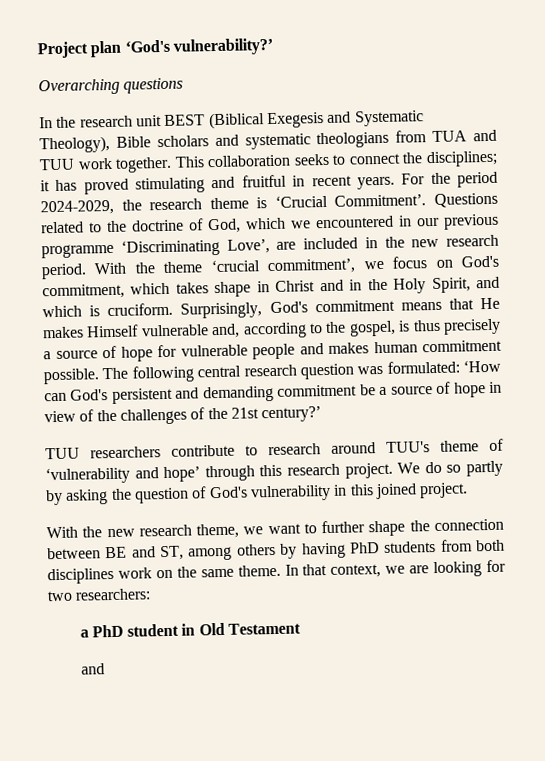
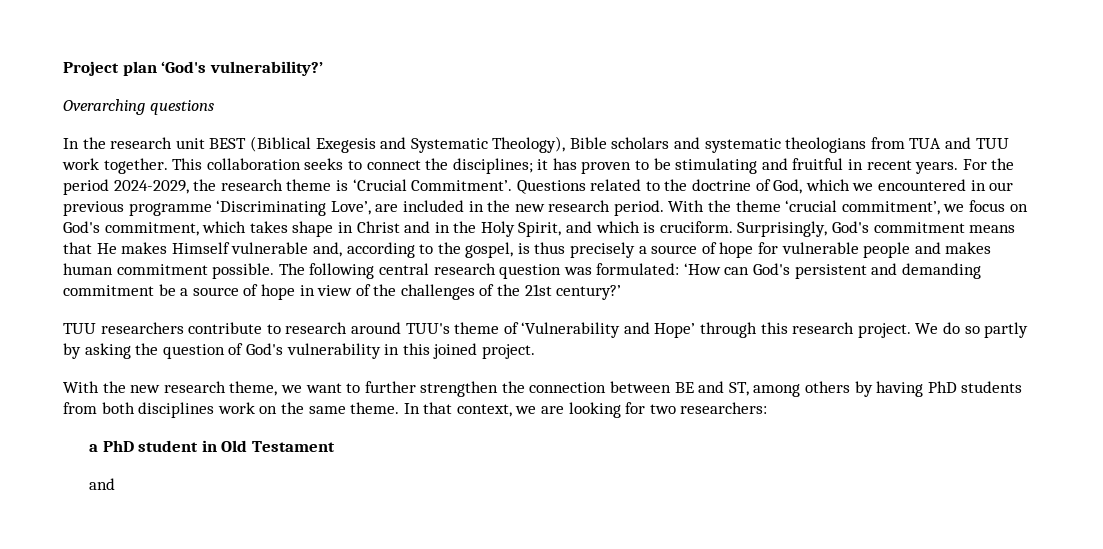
- This collaboration seeks to connect the disciplines; it has proved stimulating and fruitful in recent years.
+ This collaboration seeks to connect the disciplines; it has proven to be stimulating and fruitful in recent years.
- TUU researchers contribute to research around TUU's theme of ‘vulnerability and hope’ through this research project.
+ TUU researchers contribute to research around TUU's theme of ‘Vulnerability and Hope’ through this research project.
- With the new research theme, we want to further shape the connection between BE and ST, among others by having PhD students from both disciplines work on the same theme.
+ With the new research theme, we want to further strengthen the connection between BE and ST, among others by having PhD students from both disciplines work on the same theme.

